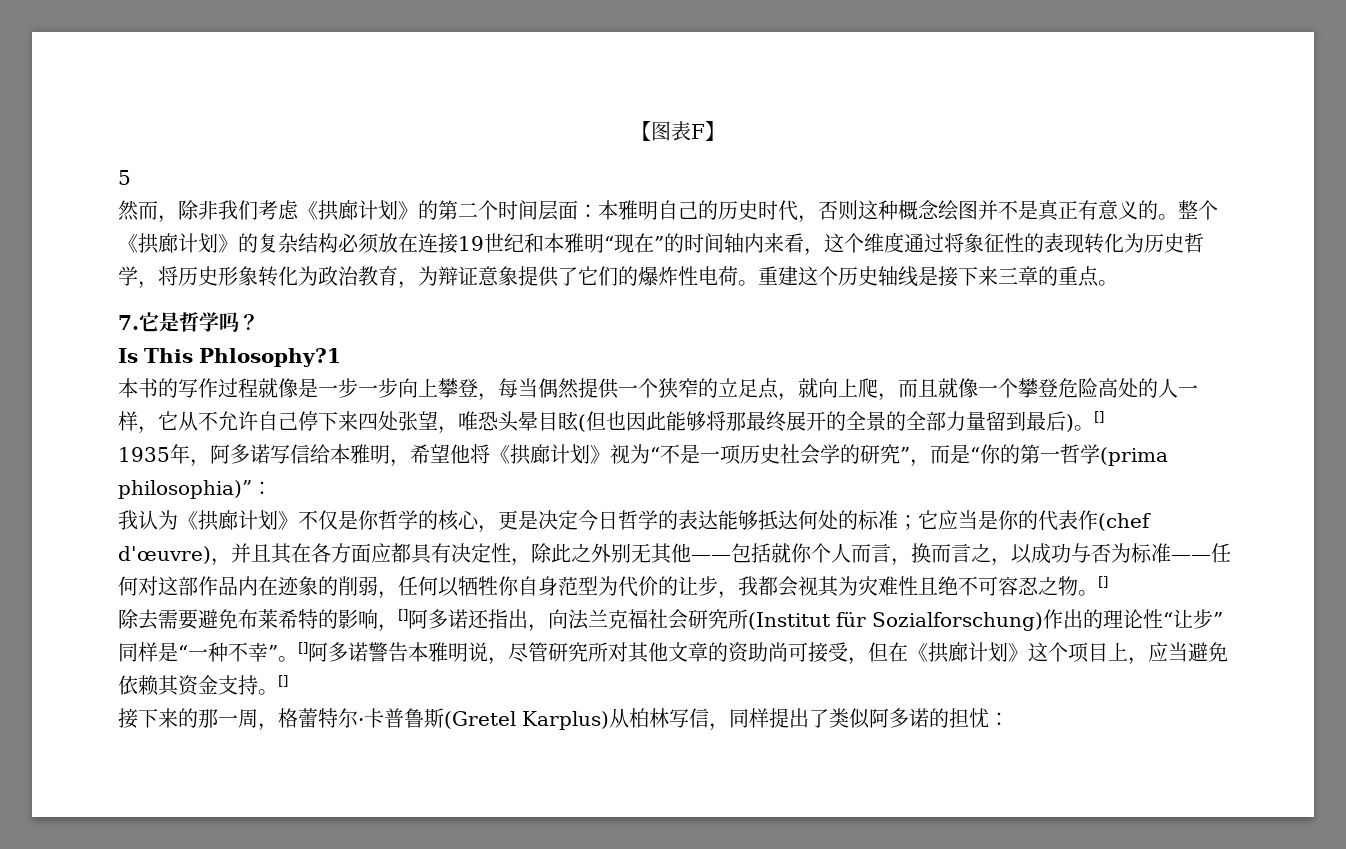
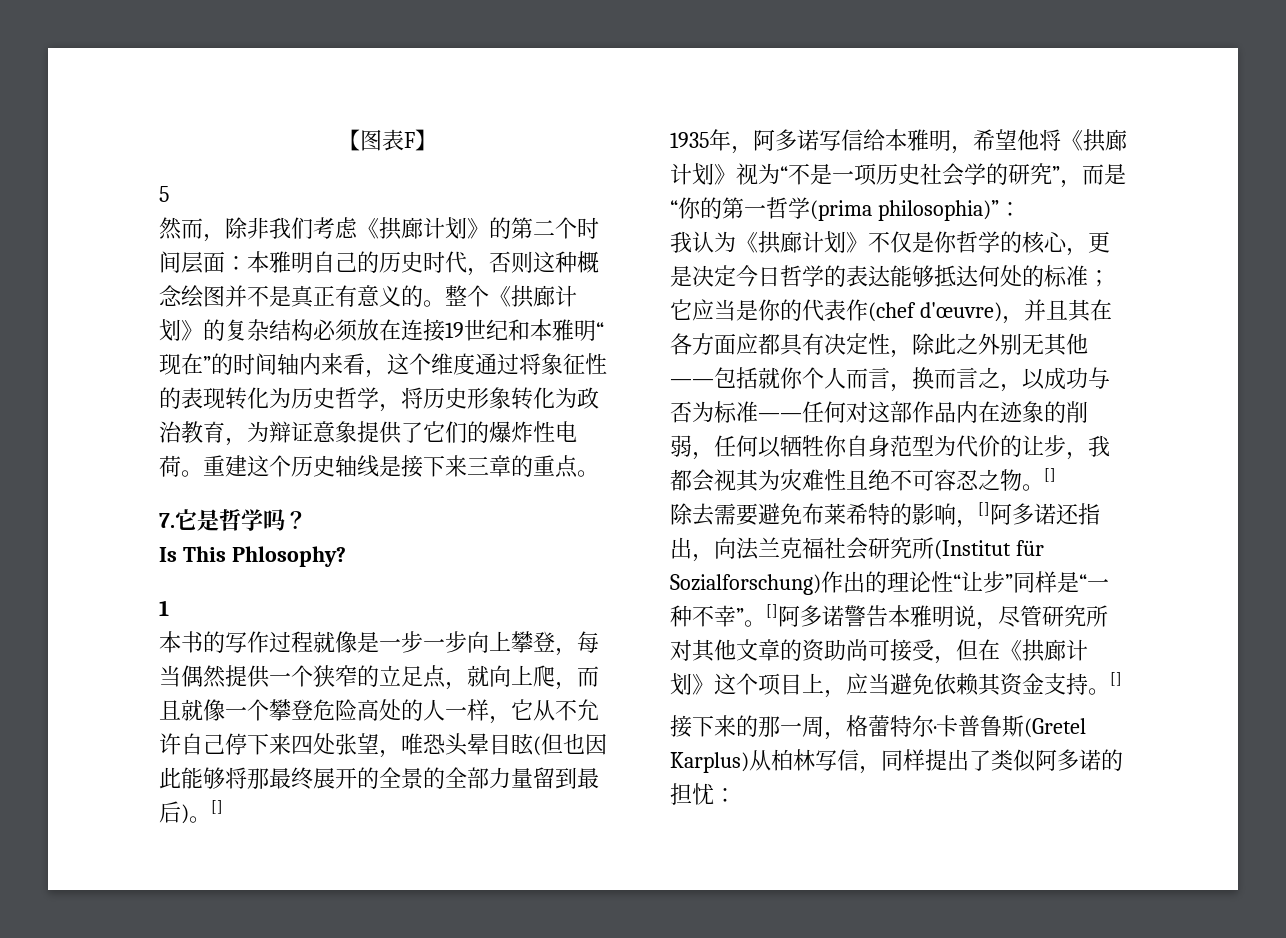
- Is This Phlosophy?1
+ Is This Phlosophy?
+ 1

